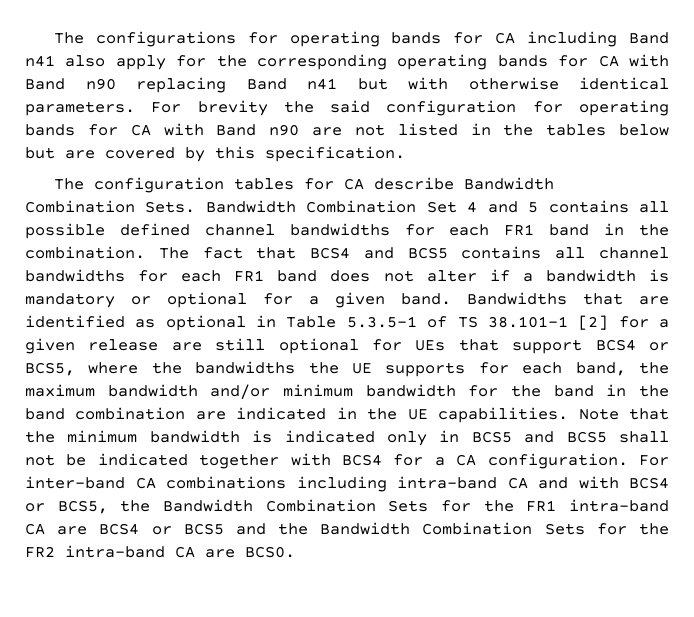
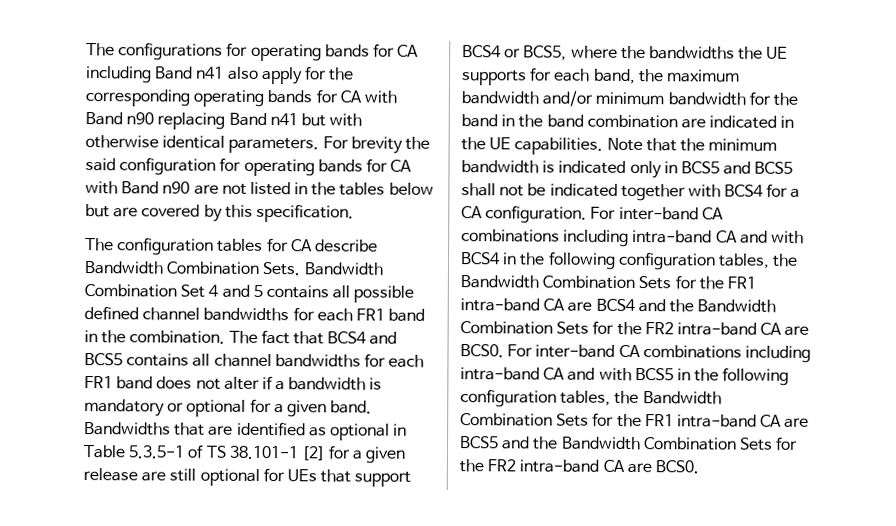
- For inter-band CA combinations including intra-band CA and with BCS4 or BCS5, the Bandwidth Combination Sets for the FR1 intra-band CA are BCS4 or BCS5 and the Bandwidth Combination Sets for the FR2 intra-band CA are BCS0.
+ For inter-band CA combinations including intra-band CA and with BCS4 in the following configuration tables, the Bandwidth Combination Sets for the FR1 intra-band CA are BCS4 and the Bandwidth Combination Sets for the FR2 intra-band CA are BCS0. For inter-band CA combinations including intra-band CA and with BCS5 in the following configuration tables, the Bandwidth Combination Sets for the FR1 intra-band CA are BCS5 and the Bandwidth Combination Sets for the FR2 intra-band CA are BCS0.

